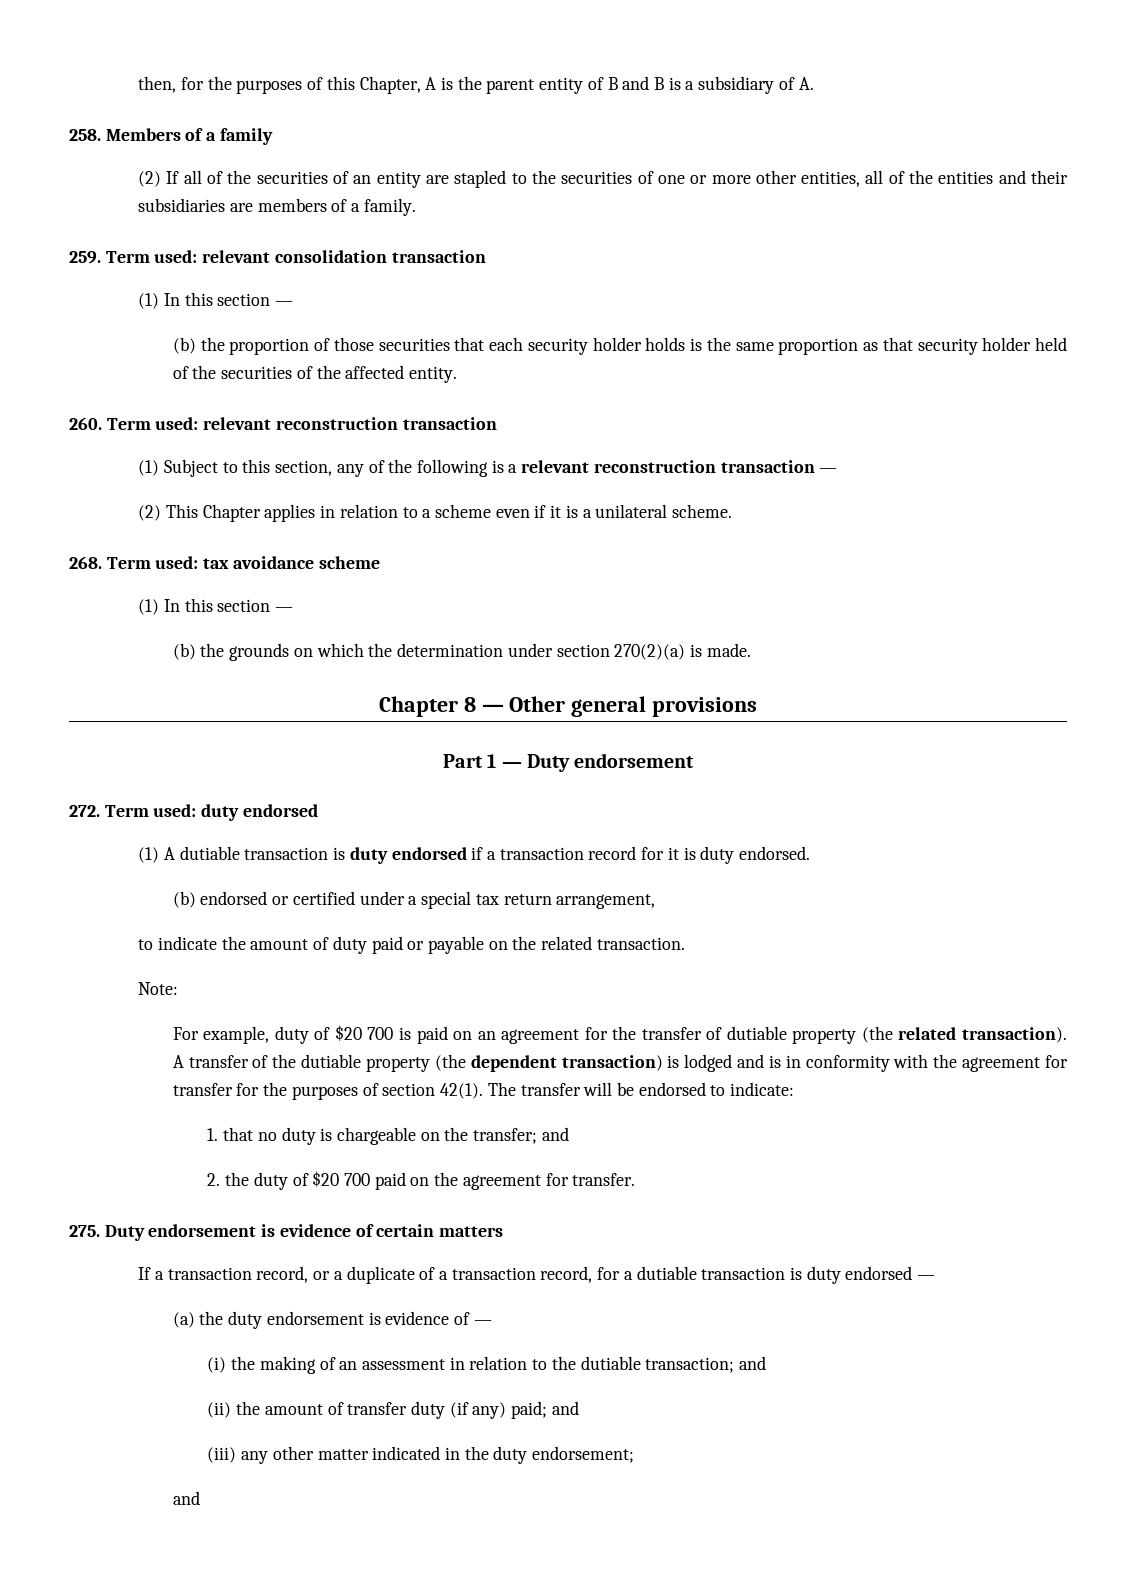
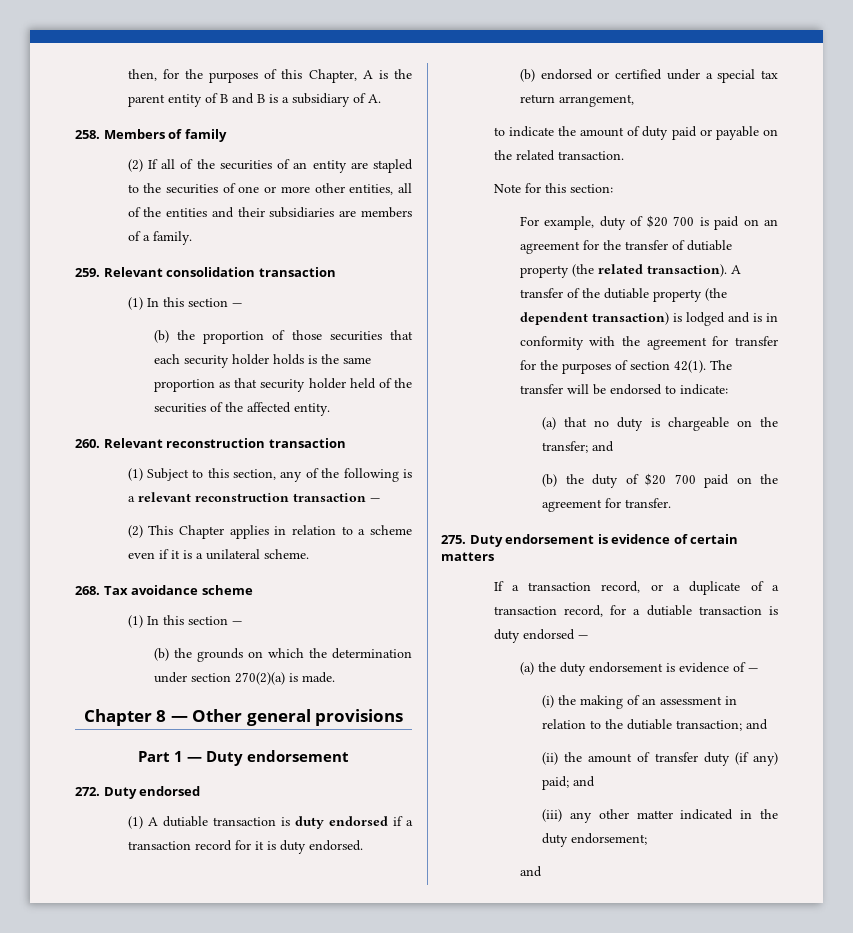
- 258. Members of a family
+ 258. Members of family
- 259. Term used: relevant consolidation transaction
+ 259. Relevant consolidation transaction
- 260. Term used: relevant reconstruction transaction
+ 260. Relevant reconstruction transaction
- 268. Term used: tax avoidance scheme
+ 268. Tax avoidance scheme
- 272. Term used: duty endorsed
+ 272. Duty endorsed
- Note:
+ Note for this section:
- 1. that no duty is chargeable on the transfer; and
+ (a) that no duty is chargeable on the transfer; and
- 2. the duty of $20 700 paid on the agreement for transfer.
+ (b) the duty of $20 700 paid on the agreement for transfer.

